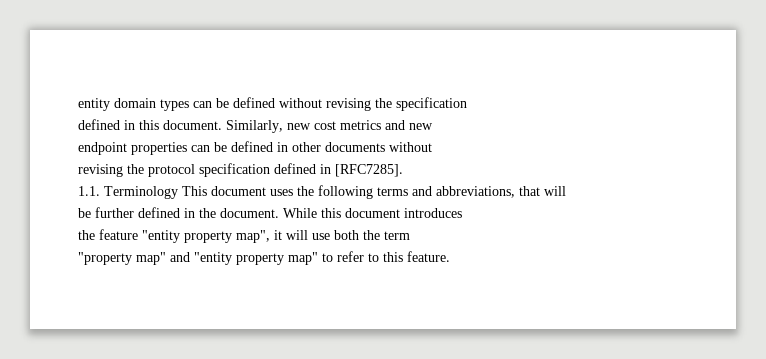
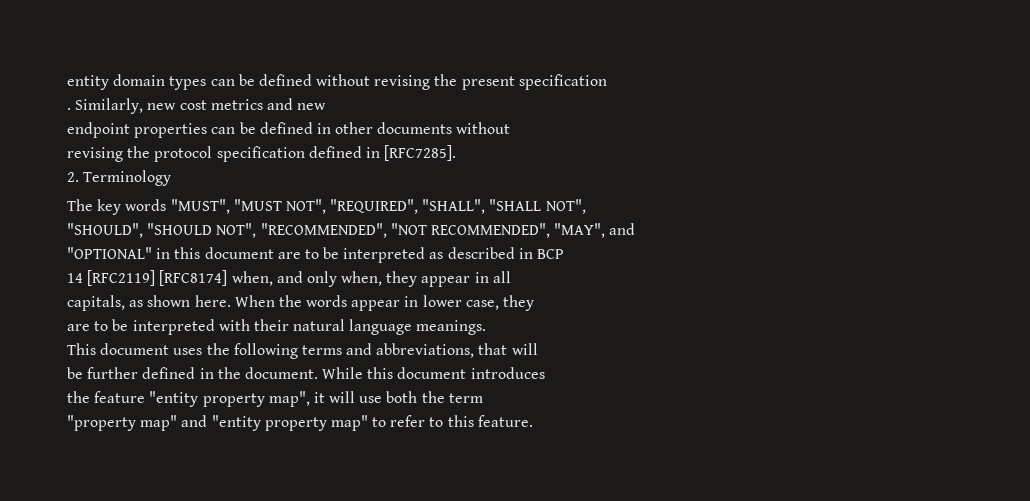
- entity domain types can be defined without revising the specification
+ entity domain types can be defined without revising the present specification
- defined in this document.
+ .
- 1.1. Terminology This document uses the following terms and abbreviations, that will
+ 2. Terminology
+ The key words "MUST", "MUST NOT", "REQUIRED", "SHALL", "SHALL NOT",
+ "SHOULD", "SHOULD NOT", "RECOMMENDED", "NOT RECOMMENDED", "MAY", and
+ "OPTIONAL" in this document are to be interpreted as described in BCP
+ 14 [RFC2119] [RFC8174] when, and only when, they appear in all
+ capitals, as shown here. When the words appear in lower case, they
+ are to be interpreted with their natural language meanings.
+ This document uses the following terms and abbreviations, that will

